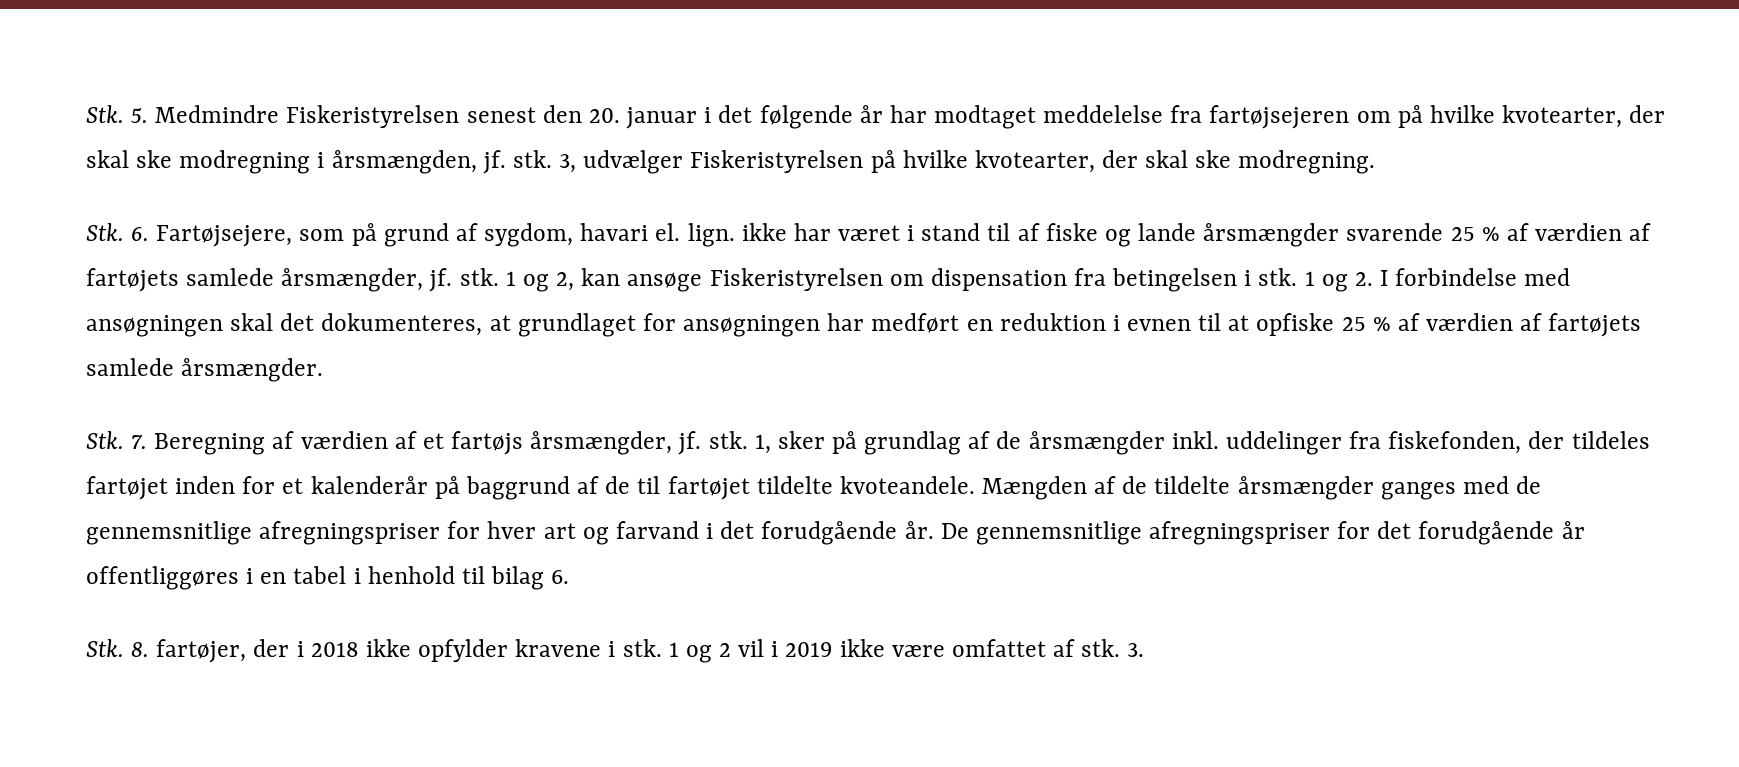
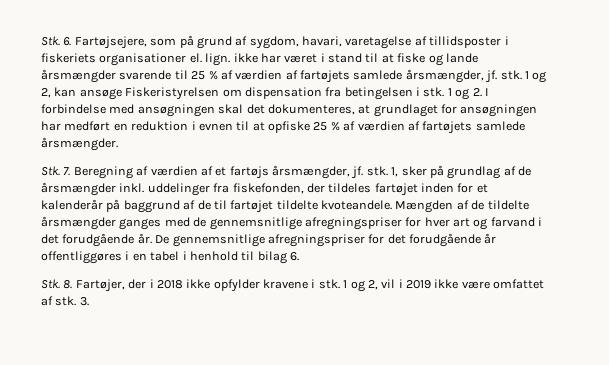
- Stk. 5. Medmindre Fiskeristyrelsen senest den 20. januar i det følgende år har modtaget meddelelse fra fartøjsejeren om på hvilke kvotearter, der skal ske modregning i årsmængden, jf. stk. 3, udvælger Fiskeristyrelsen på hvilke kvotearter, der skal ske modregning.
- Stk. 6. Fartøjsejere, som på grund af sygdom, havari el. lign. ikke har været i stand til af fiske og lande årsmængder svarende 25 % af værdien af fartøjets samlede årsmængder, jf. stk.
+ Stk. 6. Fartøjsejere, som på grund af sygdom, havari, varetagelse af tillidsposter i fiskeriets organisationer el. lign. ikke har været i stand til at fiske og lande årsmængder svarende til 25 % af værdien af fartøjets samlede årsmængder, jf. stk.
- Stk. 8. fartøjer, der i 2018 ikke opfylder kravene i stk.
+ Stk. 8. Fartøjer, der i 2018 ikke opfylder kravene i stk.
- 1 og 2 vil i 2019 ikke være omfattet af stk.
+ 1 og 2, vil i 2019 ikke være omfattet af stk.

